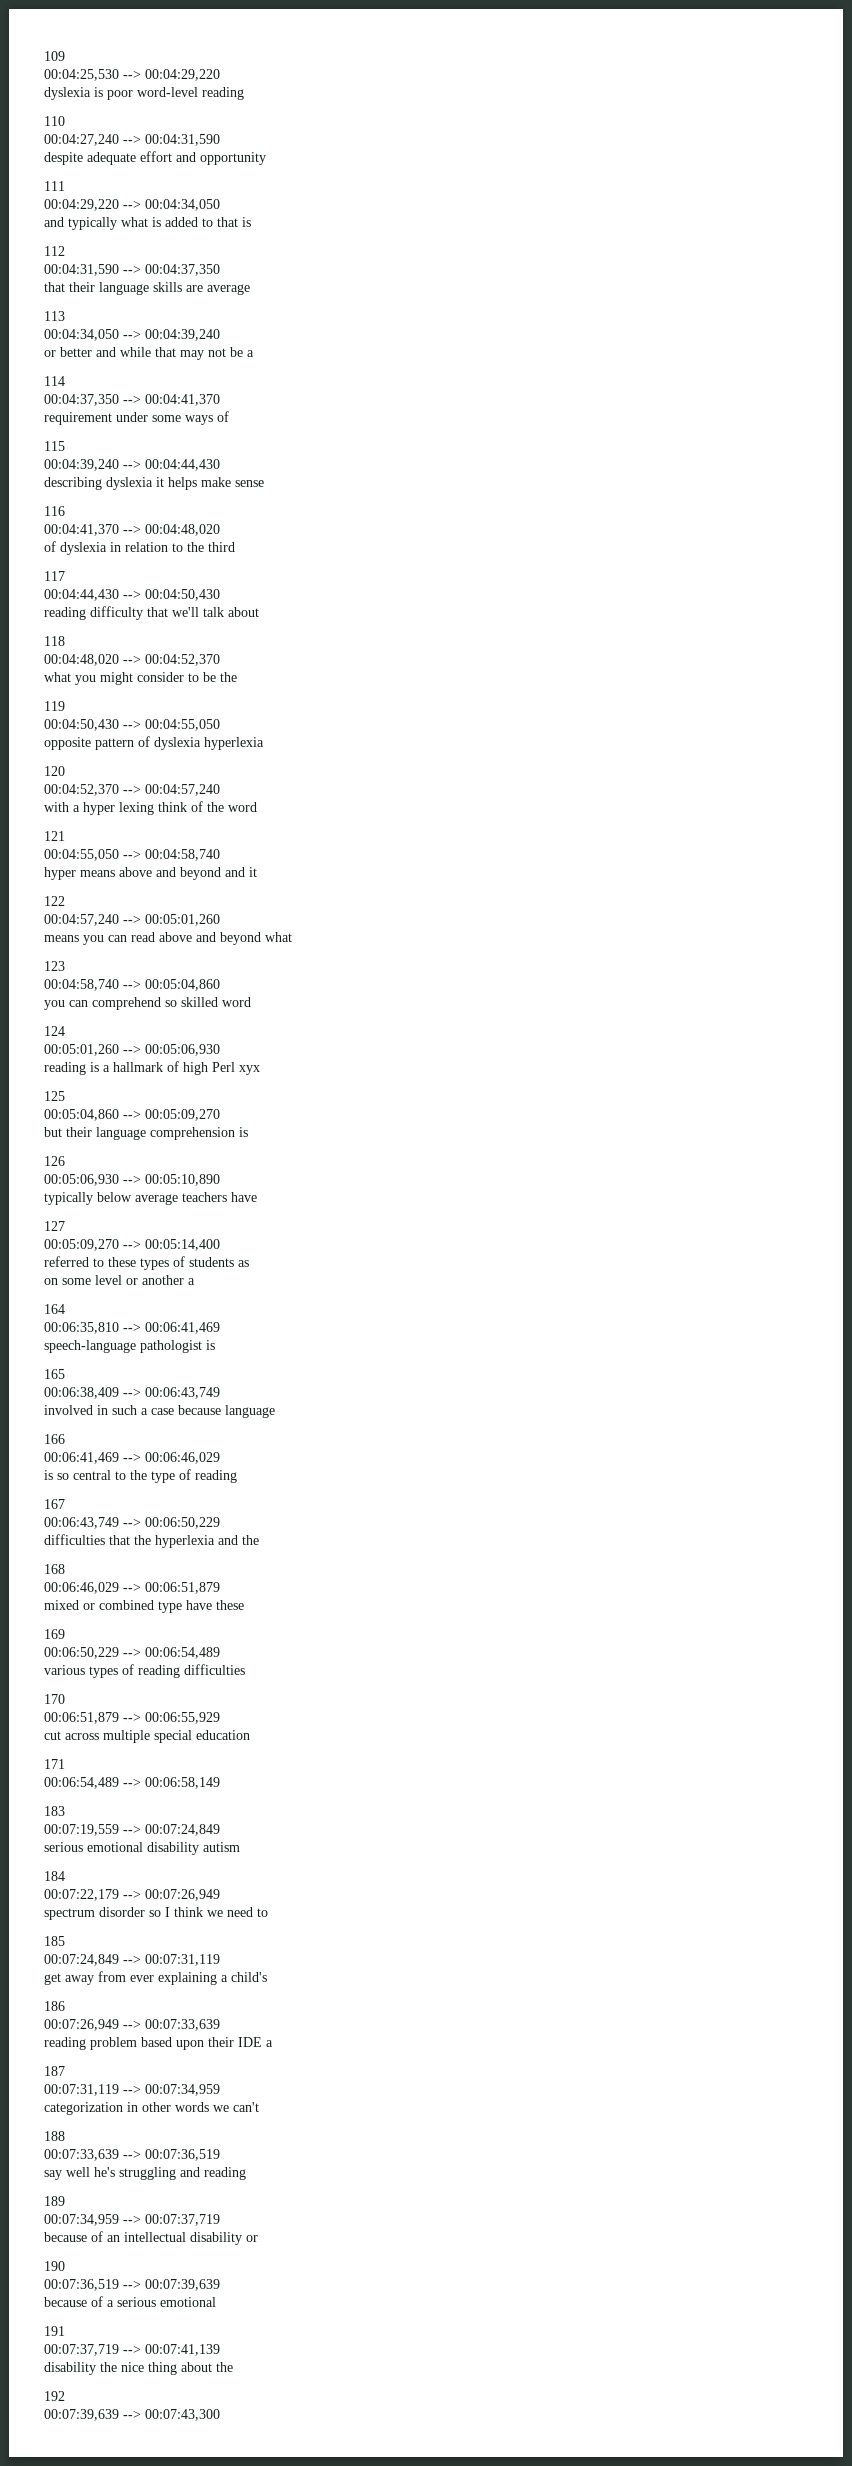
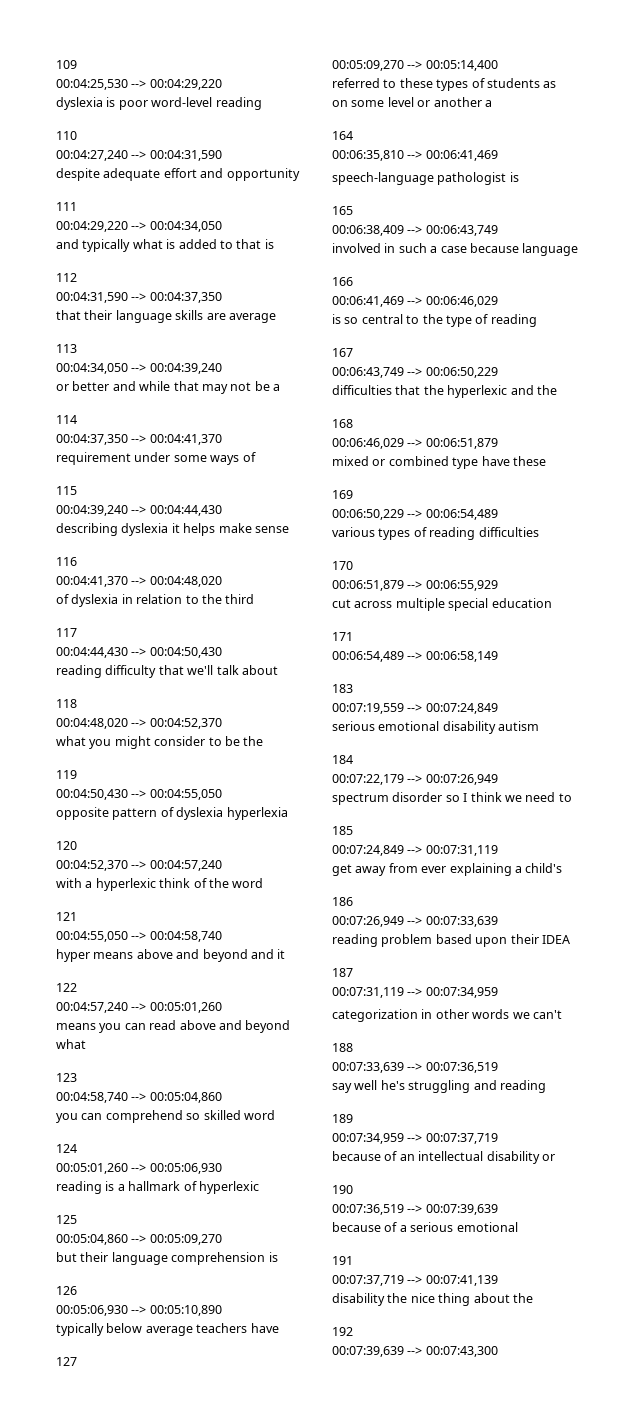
- with a hyper lexing think of the word
+ with a hyperlexic think of the word
- reading is a hallmark of high Perl xyx
+ reading is a hallmark of hyperlexic
- difficulties that the hyperlexia and the
+ difficulties that the hyperlexic and the
- reading problem based upon their IDE a
+ reading problem based upon their IDEA

